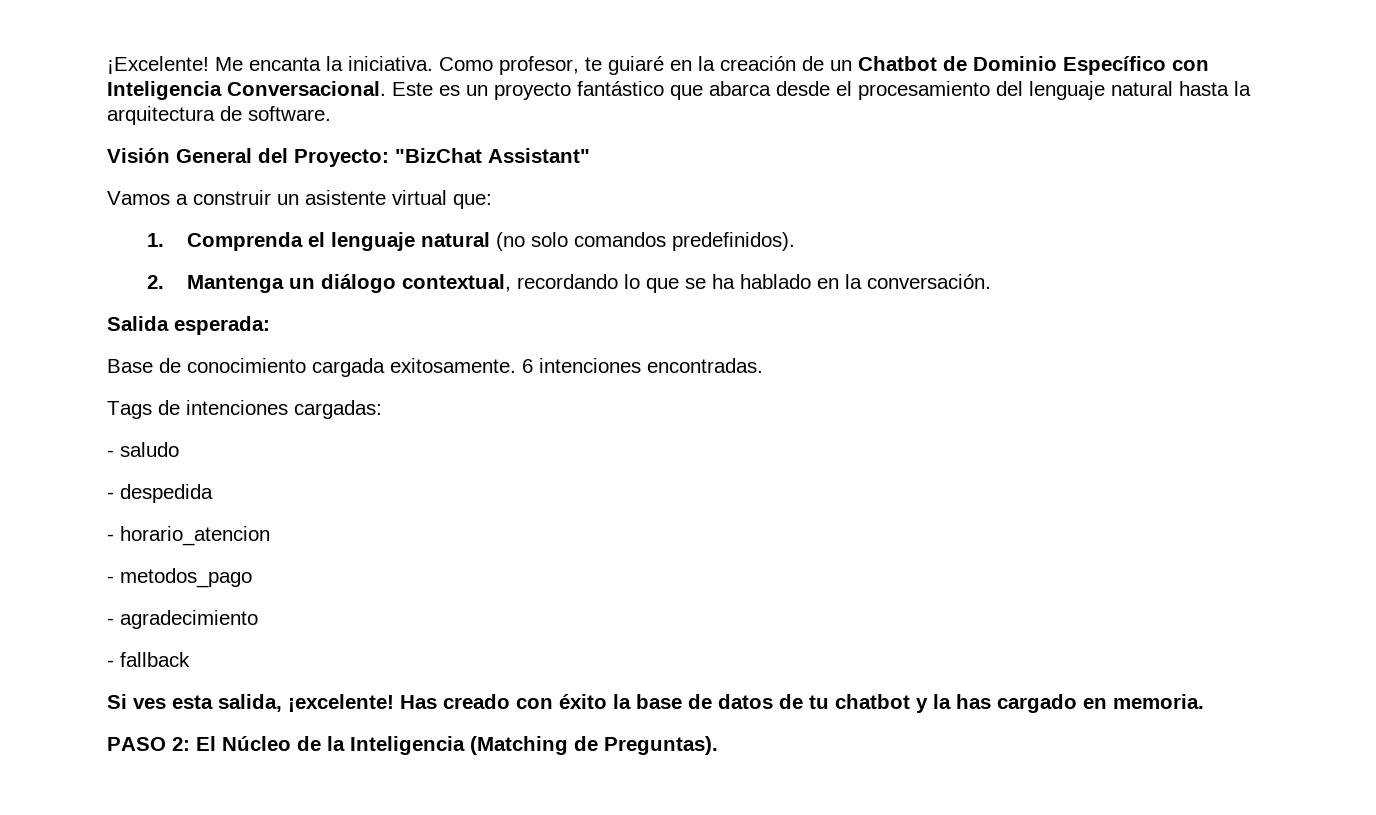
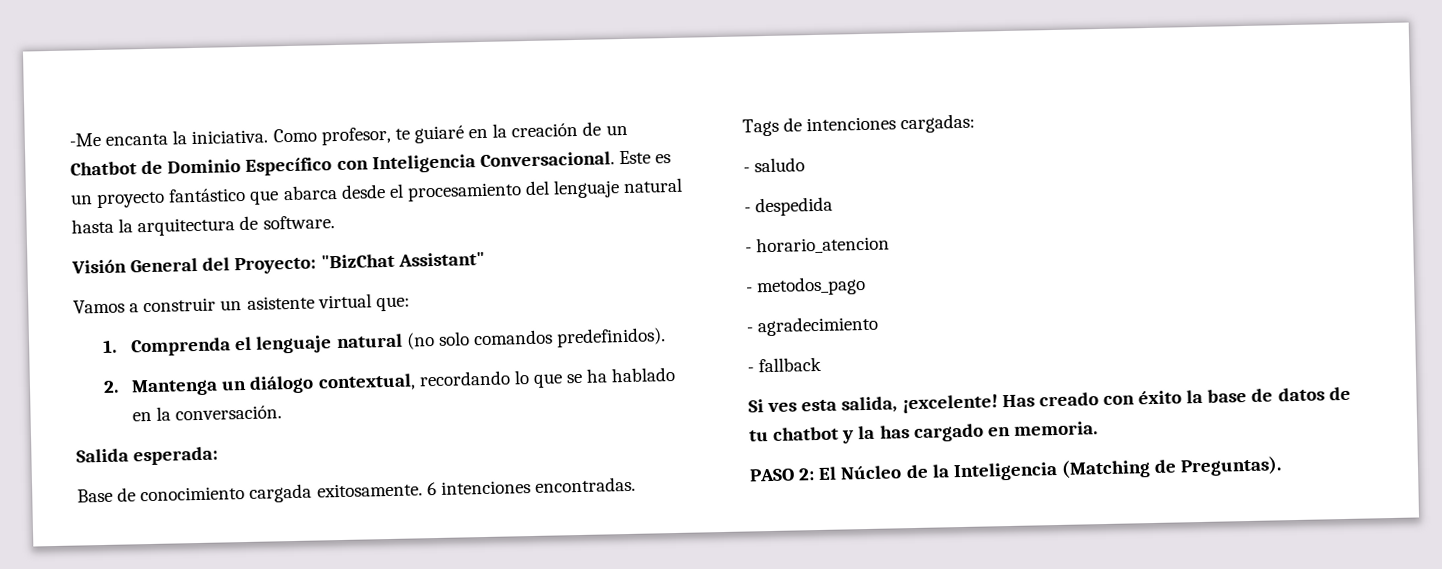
- ¡Excelente! Me encanta la iniciativa.
+ -Me encanta la iniciativa.

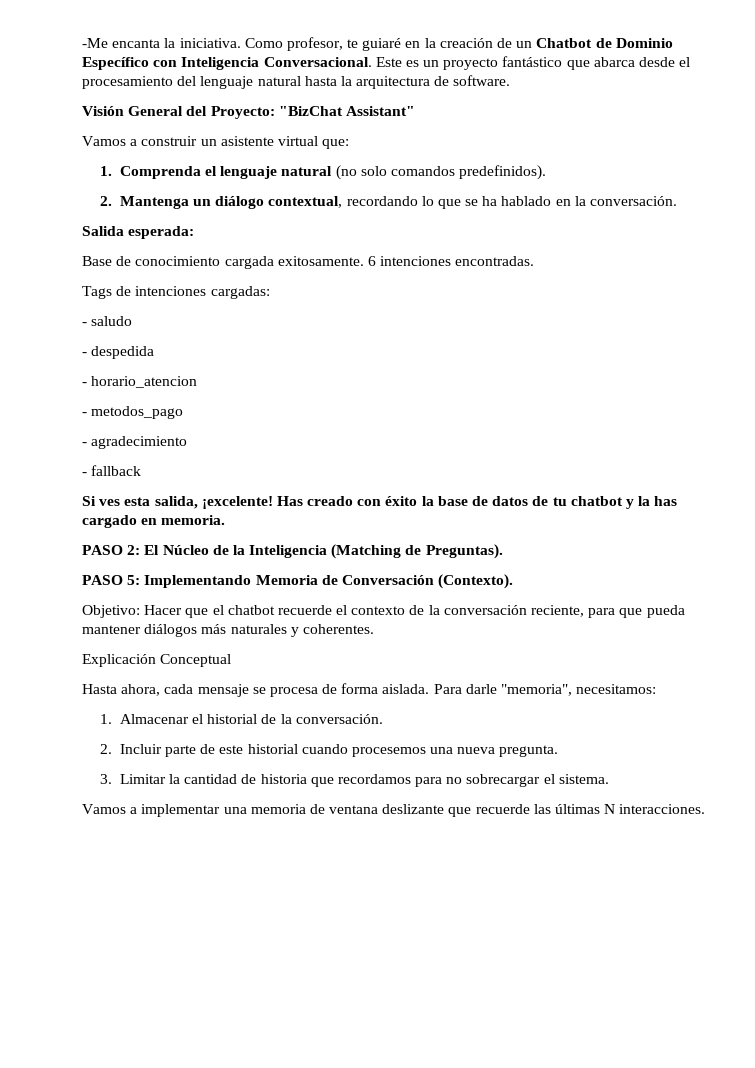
+ PASO 5: Implementando Memoria de Conversación (Contexto).
+ Objetivo: Hacer que el chatbot recuerde el contexto de la conversación reciente, para que pueda mantener diálogos más naturales y coherentes.
+ Explicación Conceptual
+ Hasta ahora, cada mensaje se procesa de forma aislada. Para darle "memoria", necesitamos:
+ 1. Almacenar el historial de la conversación.
+ 2. Incluir parte de este historial cuando procesemos una nueva pregunta.
+ 3. Limitar la cantidad de historia que recordamos para no sobrecargar el sistema.
+ Vamos a implementar una memoria de ventana deslizante que recuerde las últimas N interacciones.

